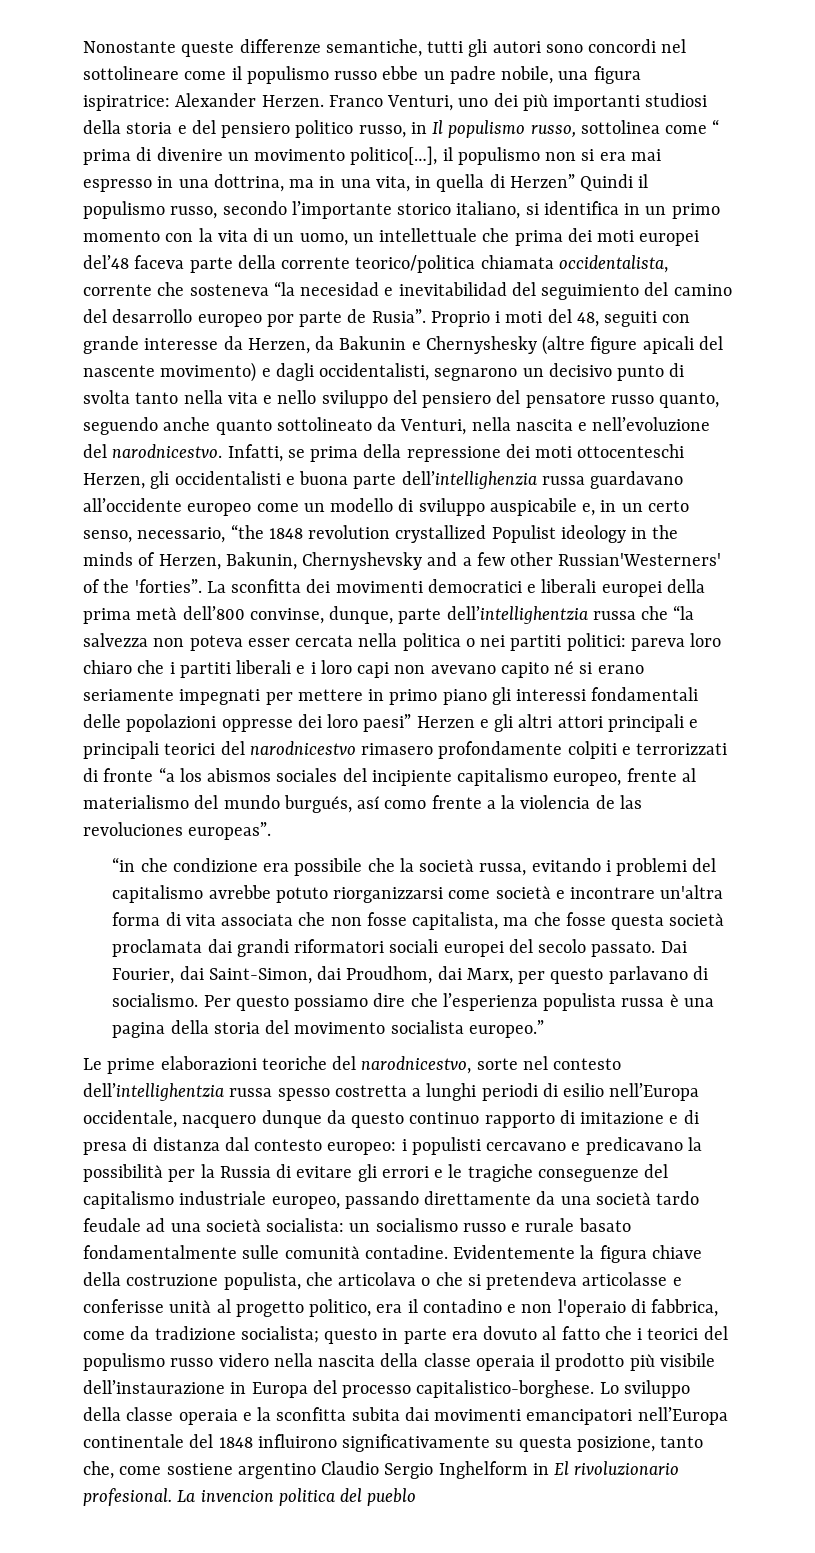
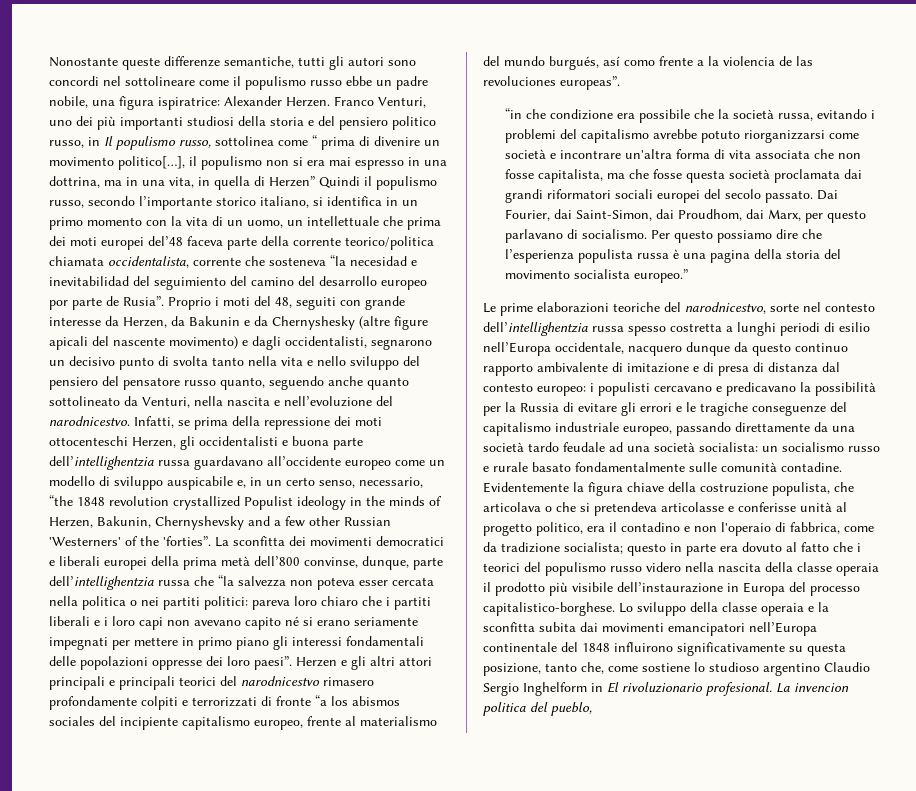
- Proprio i moti del 48, seguiti con grande interesse da Herzen, da Bakunin e Chernyshesky (altre figure apicali del nascente movimento) e dagli occidentalisti, segnarono un decisivo punto di svolta tanto nella vita e nello sviluppo del pensiero del pensatore russo quanto, seguendo anche quanto sottolineato da Venturi, nella nascita e nell’evoluzione del narodnicestvo.
+ Proprio i moti del 48, seguiti con grande interesse da Herzen, da Bakunin e da Chernyshesky (altre figure apicali del nascente movimento) e dagli occidentalisti, segnarono un decisivo punto di svolta tanto nella vita e nello sviluppo del pensiero del pensatore russo quanto, seguendo anche quanto sottolineato da Venturi, nella nascita e nell’evoluzione del narodnicestvo.
- Infatti, se prima della repressione dei moti ottocenteschi Herzen, gli occidentalisti e buona parte dell’intellighenzia russa guardavano all’occidente europeo come un modello di sviluppo auspicabile e, in un certo senso, necessario, “the 1848 revolution crystallized Populist ideology in the minds of Herzen, Bakunin, Chernyshevsky and a few other Russian'Westerners' of the 'forties”.
+ Infatti, se prima della repressione dei moti ottocenteschi Herzen, gli occidentalisti e buona parte dell’intellighentzia russa guardavano all’occidente europeo come un modello di sviluppo auspicabile e, in un certo senso, necessario, “the 1848 revolution crystallized Populist ideology in the minds of Herzen, Bakunin, Chernyshevsky and a few other Russian 'Westerners' of the 'forties”.
- pareva loro chiaro che i partiti liberali e i loro capi non avevano capito né si erano seriamente impegnati per mettere in primo piano gli interessi fondamentali delle popolazioni oppresse dei loro paesi” Herzen e gli altri attori principali e principali teorici del narodnicestvo rimasero profondamente colpiti e terrorizzati di fronte “a los abismos sociales del incipiente capitalismo europeo, frente al materialismo del mundo burgués, así como frente a la violencia de las revoluciones europeas”.
+ pareva loro chiaro che i partiti liberali e i loro capi non avevano capito né si erano seriamente impegnati per mettere in primo piano gli interessi fondamentali delle popolazioni oppresse dei loro paesi”. Herzen e gli altri attori principali e principali teorici del narodnicestvo rimasero profondamente colpiti e terrorizzati di fronte “a los abismos sociales del incipiente capitalismo europeo, frente al materialismo del mundo burgués, así como frente a la violencia de las revoluciones europeas”.
- Le prime elaborazioni teoriche del narodnicestvo, sorte nel contesto dell’intellighentzia russa spesso costretta a lunghi periodi di esilio nell’Europa occidentale, nacquero dunque da questo continuo rapporto di imitazione e di presa di distanza dal contesto europeo:
+ Le prime elaborazioni teoriche del narodnicestvo, sorte nel contesto dell’intellighentzia russa spesso costretta a lunghi periodi di esilio nell’Europa occidentale, nacquero dunque da questo continuo rapporto ambivalente di imitazione e di presa di distanza dal contesto europeo:
- Lo sviluppo della classe operaia e la sconfitta subita dai movimenti emancipatori nell’Europa continentale del 1848 influirono significativamente su questa posizione, tanto che, come sostiene argentino Claudio Sergio Inghelform in El rivoluzionario profesional.
+ Lo sviluppo della classe operaia e la sconfitta subita dai movimenti emancipatori nell’Europa continentale del 1848 influirono significativamente su questa posizione, tanto che, come sostiene lo studioso argentino Claudio Sergio Inghelform in El rivoluzionario profesional.
- La invencion politica del pueblo
+ La invencion politica del pueblo,

